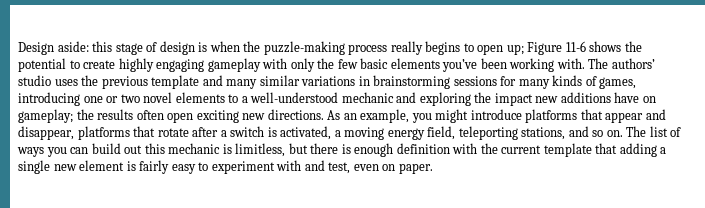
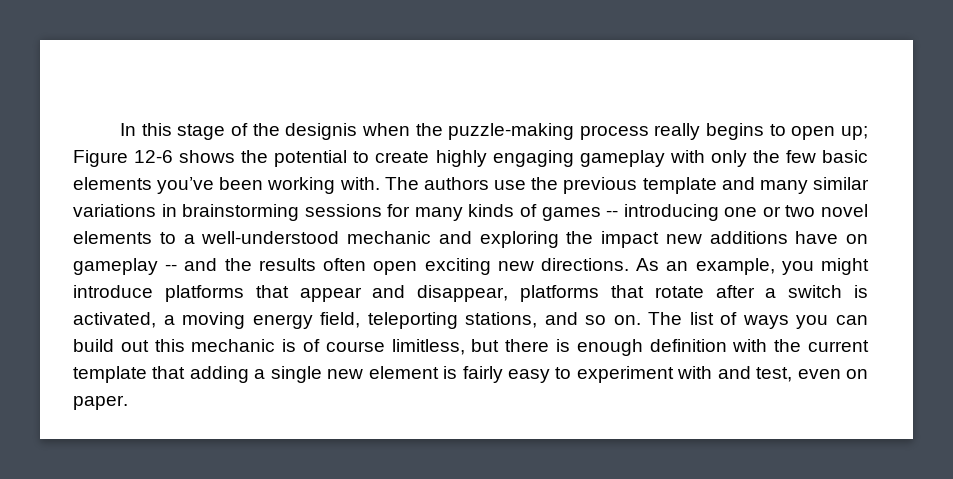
- Design aside: this stage of design is when the puzzle-making process really begins to open up; Figure 11-6 shows the potential to create highly engaging gameplay with only the few basic elements you’ve been working with.
+ In this stage of the designis when the puzzle-making process really begins to open up; Figure 12-6 shows the potential to create highly engaging gameplay with only the few basic elements you’ve been working with.
- The authors’ studio uses the previous template and many similar variations in brainstorming sessions for many kinds of games, introducing one or two novel elements to a well-understood mechanic and exploring the impact new additions have on gameplay; the results often open exciting new directions.
+ The authors use the previous template and many similar variations in brainstorming sessions for many kinds of games -- introducing one or two novel elements to a well-understood mechanic and exploring the impact new additions have on gameplay -- and the results often open exciting new directions.
- The list of ways you can build out this mechanic is limitless, but there is enough definition with the current template that adding a single new element is fairly easy to experiment with and test, even on paper.
+ The list of ways you can build out this mechanic is of course limitless, but there is enough definition with the current template that adding a single new element is fairly easy to experiment with and test, even on paper.

